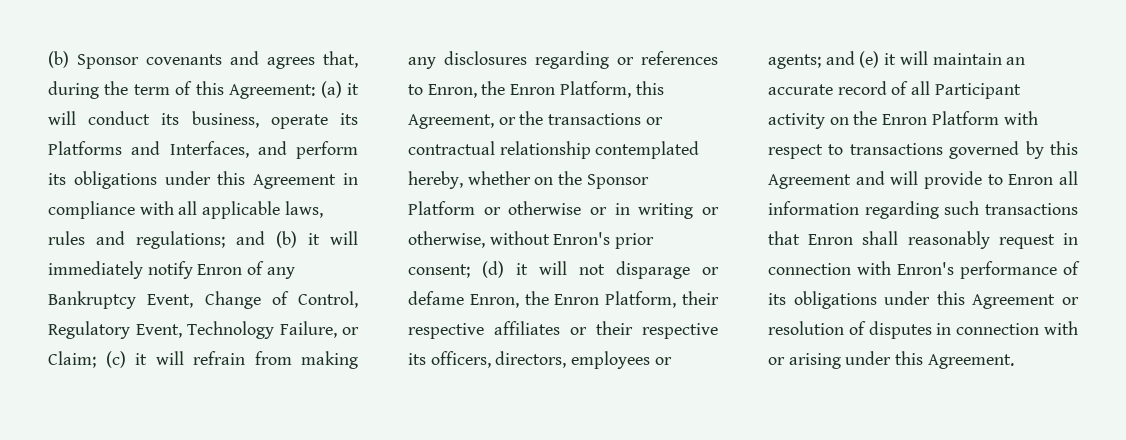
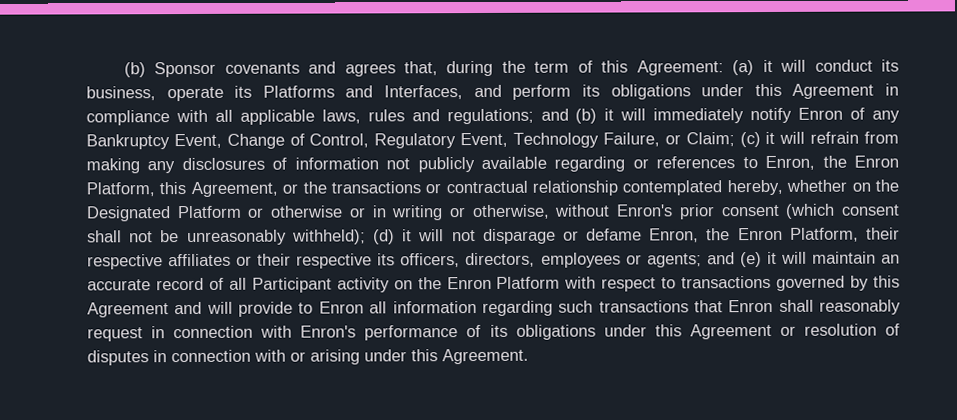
- (c) it will refrain from making any disclosures regarding or references to Enron, the Enron Platform, this Agreement, or the transactions or contractual relationship contemplated hereby, whether on the Sponsor Platform or otherwise or in writing or otherwise, without Enron's prior consent;
+ (c) it will refrain from making any disclosures of information not publicly available regarding or references to Enron, the Enron Platform, this Agreement, or the transactions or contractual relationship contemplated hereby, whether on the Designated Platform or otherwise or in writing or otherwise, without Enron's prior consent (which consent shall not be unreasonably withheld);

